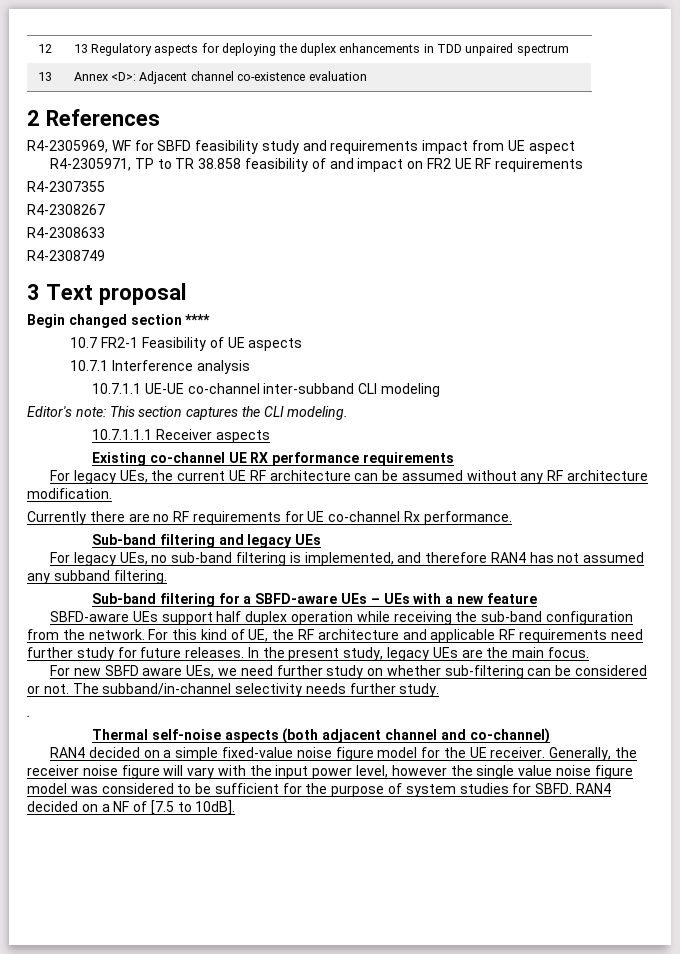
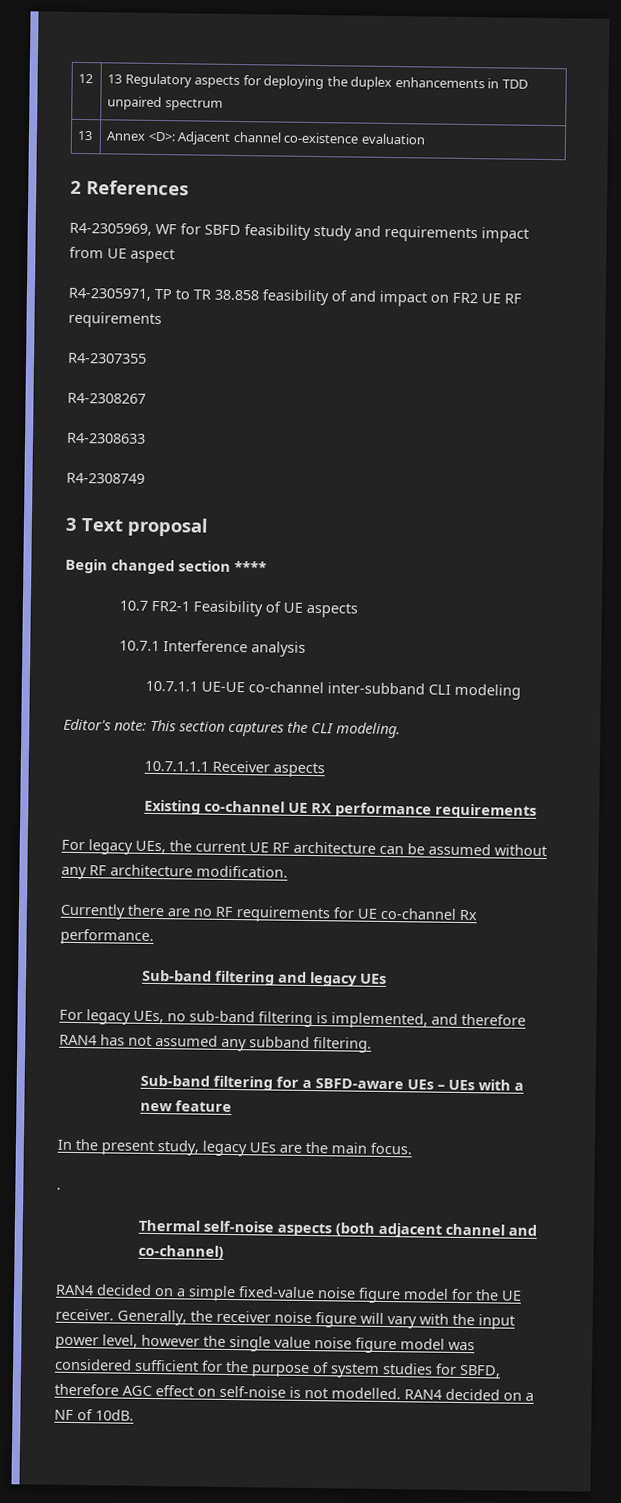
- SBFD-aware UEs support half duplex operation while receiving the sub-band configuration from the network. For this kind of UE, the RF architecture and applicable RF requirements need further study for future releases.
- For new SBFD aware UEs, we need further study on whether sub-filtering can be considered or not. The subband/in-channel selectivity needs further study.
- Generally, the receiver noise figure will vary with the input power level, however the single value noise figure model was considered to be sufficient for the purpose of system studies for SBFD.
+ Generally, the receiver noise figure will vary with the input power level, however the single value noise figure model was considered sufficient for the purpose of system studies for SBFD, therefore AGC effect on self-noise is not modelled.
- RAN4 decided on a NF of [7.5 to 10dB].
+ RAN4 decided on a NF of 10dB.

